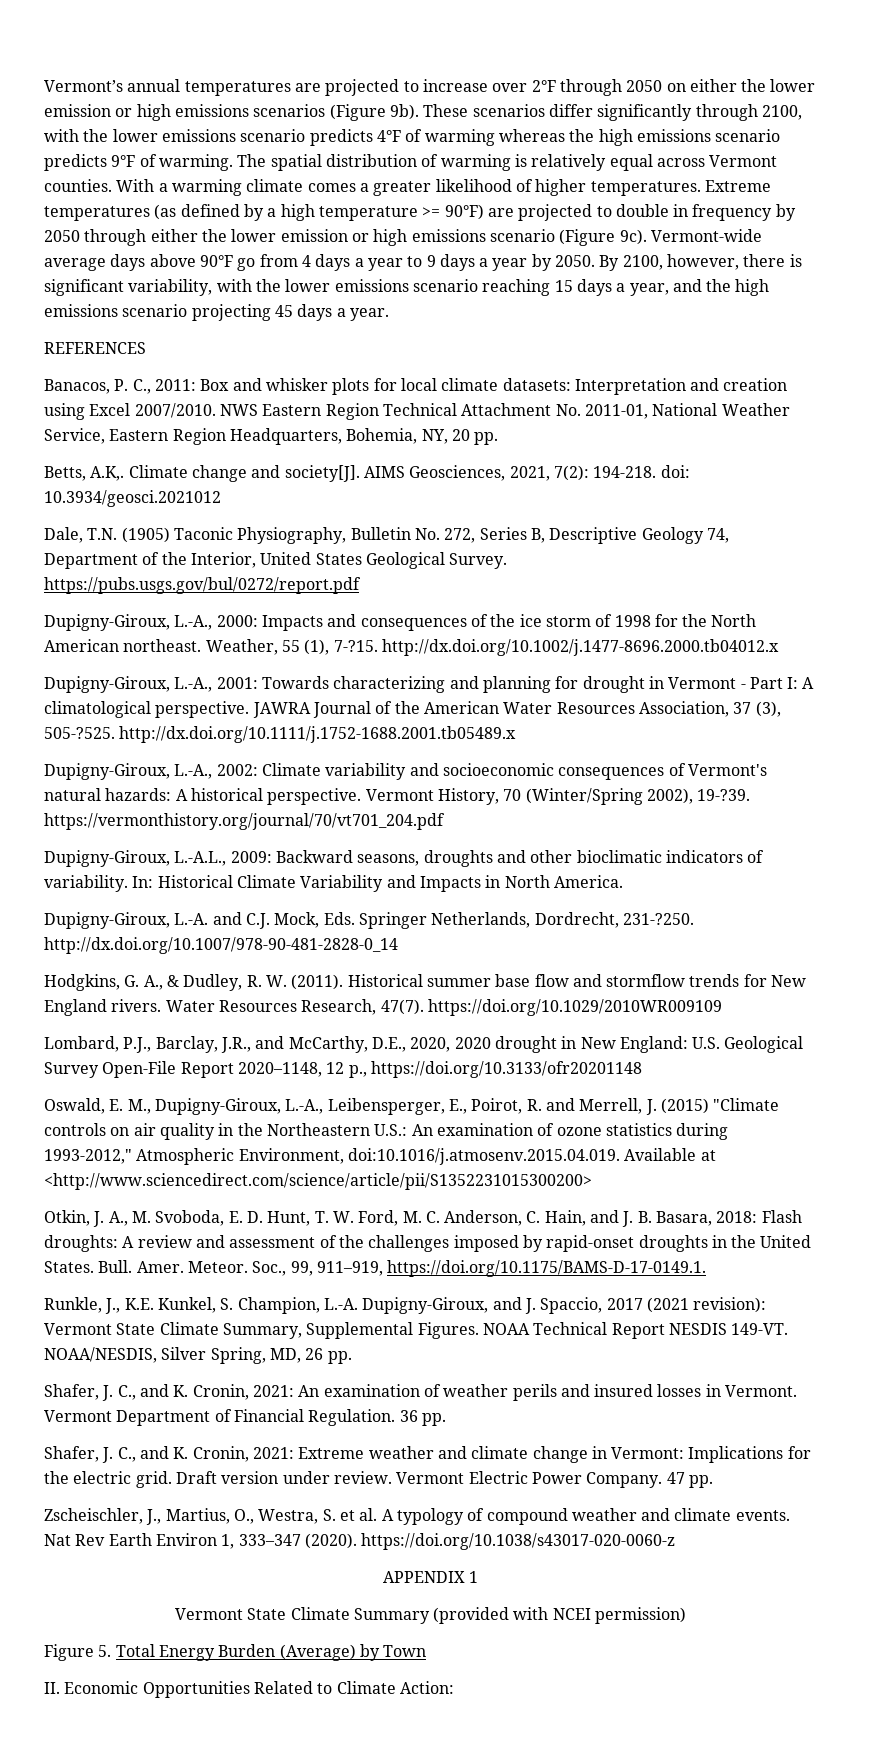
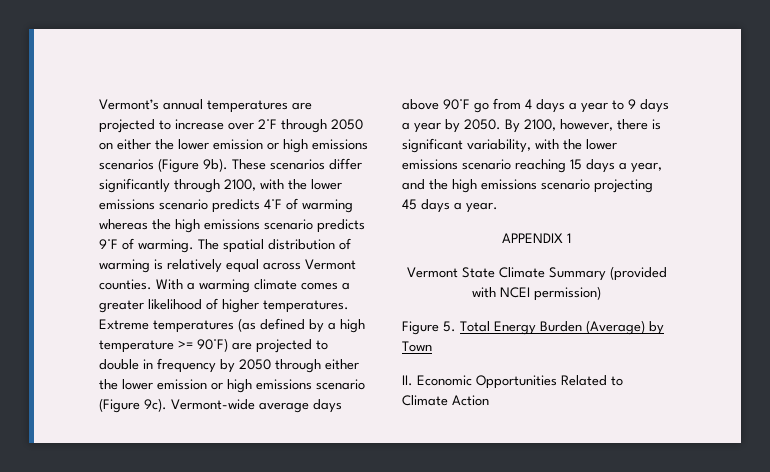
- REFERENCES
- Banacos, P. C., 2011: Box and whisker plots for local climate datasets: Interpretation and creation using Excel 2007/2010. NWS Eastern Region Technical Attachment No. 2011-01, National Weather Service, Eastern Region Headquarters, Bohemia, NY, 20 pp.
- Betts, A.K,. Climate change and society[J]. AIMS Geosciences, 2021, 7(2): 194-218. doi: 10.3934/geosci.2021012
- Dale, T.N. (1905) Taconic Physiography, Bulletin No. 272, Series B, Descriptive Geology 74, Department of the Interior, United States Geological Survey. https://pubs.usgs.gov/bul/0272/report.pdf
- Dupigny-Giroux, L.-A., 2000: Impacts and consequences of the ice storm of 1998 for the North American northeast. Weather, 55 (1), 7-?15. http://dx.doi.org/10.1002/j.1477-8696.2000.tb04012.x
- Dupigny-Giroux, L.-A., 2001: Towards characterizing and planning for drought in Vermont - Part I: A climatological perspective. JAWRA Journal of the American Water Resources Association, 37 (3), 505-?525. http://dx.doi.org/10.1111/j.1752-1688.2001.tb05489.x
- Dupigny-Giroux, L.-A., 2002: Climate variability and socioeconomic consequences of Vermont's natural hazards: A historical perspective. Vermont History, 70 (Winter/Spring 2002), 19-?39. https://vermonthistory.org/journal/70/vt701_204.pdf
- Dupigny-Giroux, L.-A.L., 2009: Backward seasons, droughts and other bioclimatic indicators of variability. In: Historical Climate Variability and Impacts in North America.
- Dupigny-Giroux, L.-A. and C.J. Mock, Eds. Springer Netherlands, Dordrecht, 231-?250. http://dx.doi.org/10.1007/978-90-481-2828-0_14
- Hodgkins, G. A., & Dudley, R. W. (2011). Historical summer base flow and stormflow trends for New England rivers. Water Resources Research, 47(7). https://doi.org/10.1029/2010WR009109
- Lombard, P.J., Barclay, J.R., and McCarthy, D.E., 2020, 2020 drought in New England: U.S. Geological Survey Open-File Report 2020–1148, 12 p., https://doi.org/10.3133/ofr20201148
- Oswald, E. M., Dupigny-Giroux, L.-A., Leibensperger, E., Poirot, R. and Merrell, J. (2015) "Climate controls on air quality in the Northeastern U.S.: An examination of ozone statistics during 1993-2012," Atmospheric Environment, doi:10.1016/j.atmosenv.2015.04.019. Available at <http://www.sciencedirect.com/science/article/pii/S1352231015300200>
- Otkin, J. A., M. Svoboda, E. D. Hunt, T. W. Ford, M. C. Anderson, C. Hain, and J. B. Basara, 2018: Flash droughts: A review and assessment of the challenges imposed by rapid-onset droughts in the United States. Bull. Amer. Meteor. Soc., 99, 911–919, https://doi.org/10.1175/BAMS-D-17-0149.1.
- Runkle, J., K.E. Kunkel, S. Champion, L.-A. Dupigny-Giroux, and J. Spaccio, 2017 (2021 revision): Vermont State Climate Summary, Supplemental Figures. NOAA Technical Report NESDIS 149-VT. NOAA/NESDIS, Silver Spring, MD, 26 pp.
- Shafer, J. C., and K. Cronin, 2021: An examination of weather perils and insured losses in Vermont. Vermont Department of Financial Regulation. 36 pp.
- Shafer, J. C., and K. Cronin, 2021: Extreme weather and climate change in Vermont: Implications for the electric grid. Draft version under review. Vermont Electric Power Company. 47 pp.
- Zscheischler, J., Martius, O., Westra, S. et al. A typology of compound weather and climate events. Nat Rev Earth Environ 1, 333–347 (2020). https://doi.org/10.1038/s43017-020-0060-z
- II. Economic Opportunities Related to Climate Action:
+ II. Economic Opportunities Related to Climate Action

